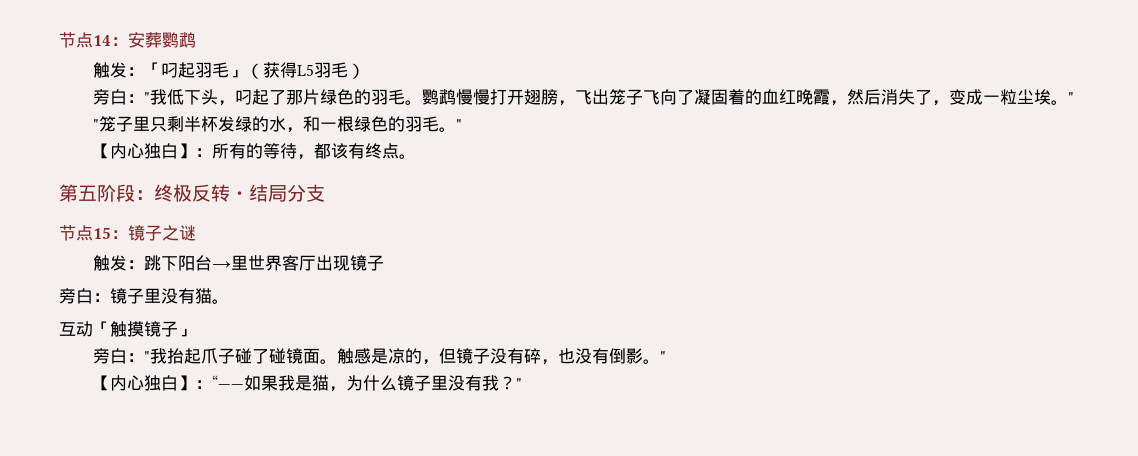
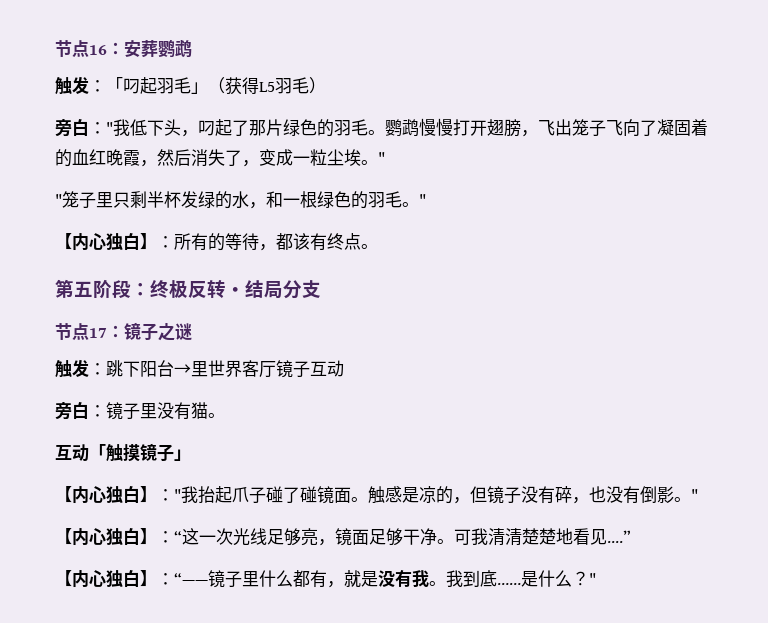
- 节点14：安葬鹦鹉
+ 节点16：安葬鹦鹉
- 节点15：镜子之谜
+ 节点17：镜子之谜
- 触发：跳下阳台→里世界客厅出现镜子
+ 触发：跳下阳台→里世界客厅镜子互动
- 旁白："我抬起爪子碰了碰镜面。
+ 【内心独白】："我抬起爪子碰了碰镜面。
+ 【内心独白】：“这一次光线足够亮，镜面足够干净。可我清清楚楚地看见....”
- 【内心独白】：“——如果我是猫，为什么镜子里没有我？
+ 【内心独白】：“——镜子里什么都有，就是没有我。我到底……是什么？

